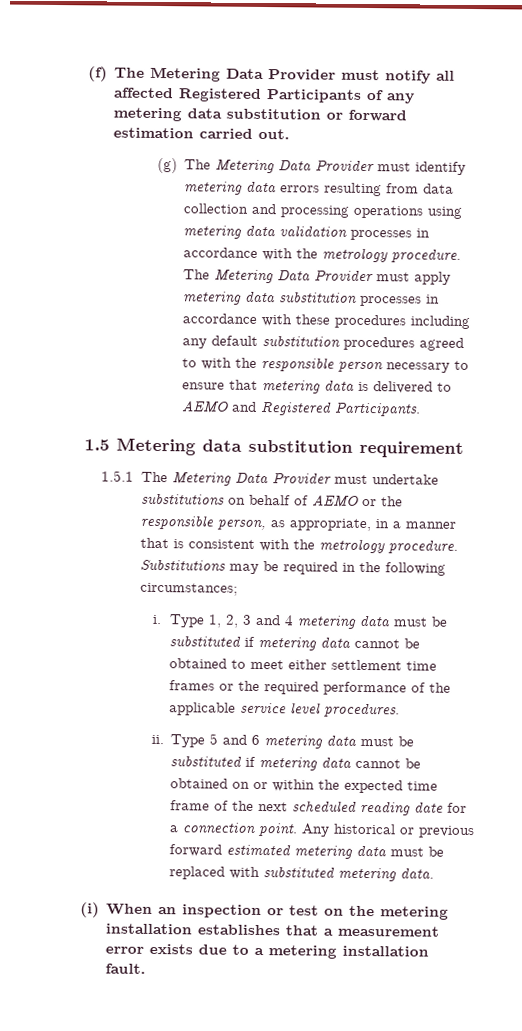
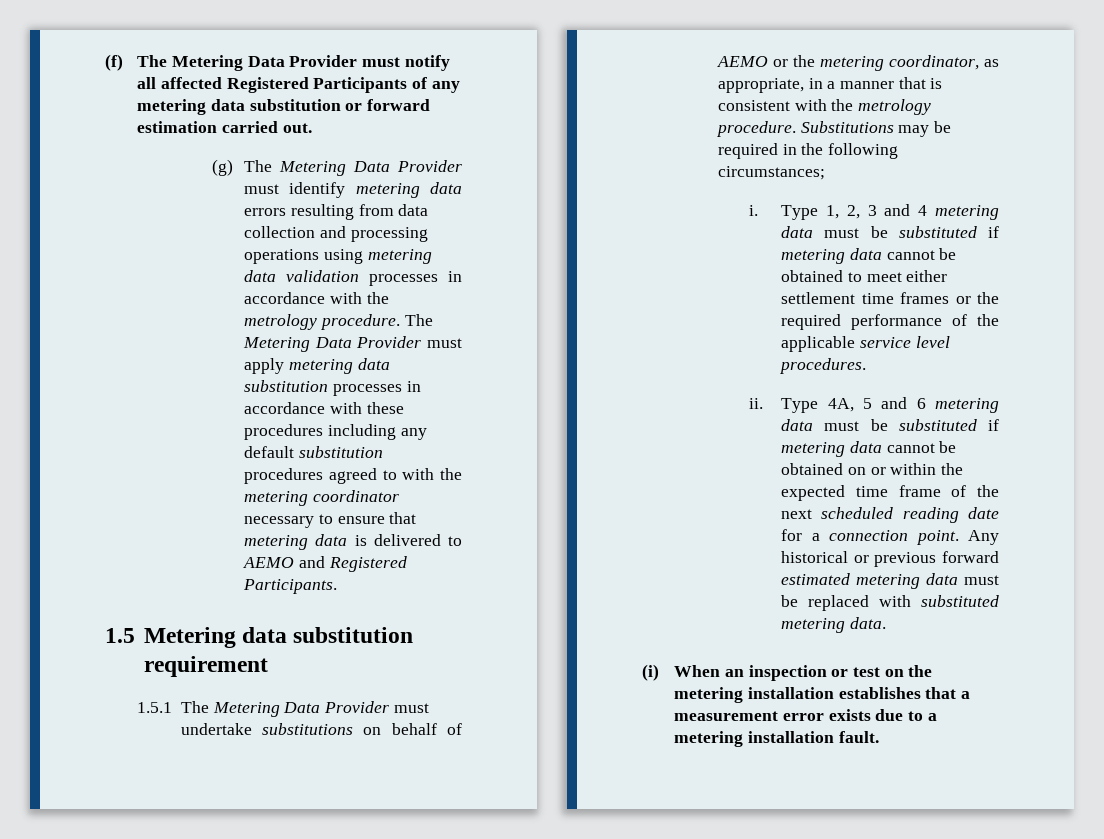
- The Metering Data Provider must apply metering data substitution processes in accordance with these procedures including any default substitution procedures agreed to with the responsible person necessary to ensure that metering data is delivered to AEMO and Registered Participants.
+ The Metering Data Provider must apply metering data substitution processes in accordance with these procedures including any default substitution procedures agreed to with the metering coordinator necessary to ensure that metering data is delivered to AEMO and Registered Participants.
- 1.5.1 The Metering Data Provider must undertake substitutions on behalf of AEMO or the responsible person, as appropriate, in a manner that is consistent with the metrology procedure.
+ 1.5.1 The Metering Data Provider must undertake substitutions on behalf of AEMO or the metering coordinator, as appropriate, in a manner that is consistent with the metrology procedure.
- Type 5 and 6 metering data must be substituted if metering data cannot be obtained on or within the expected time frame of the next scheduled reading date for a connection point.
+ Type 4A, 5 and 6 metering data must be substituted if metering data cannot be obtained on or within the expected time frame of the next scheduled reading date for a connection point.

